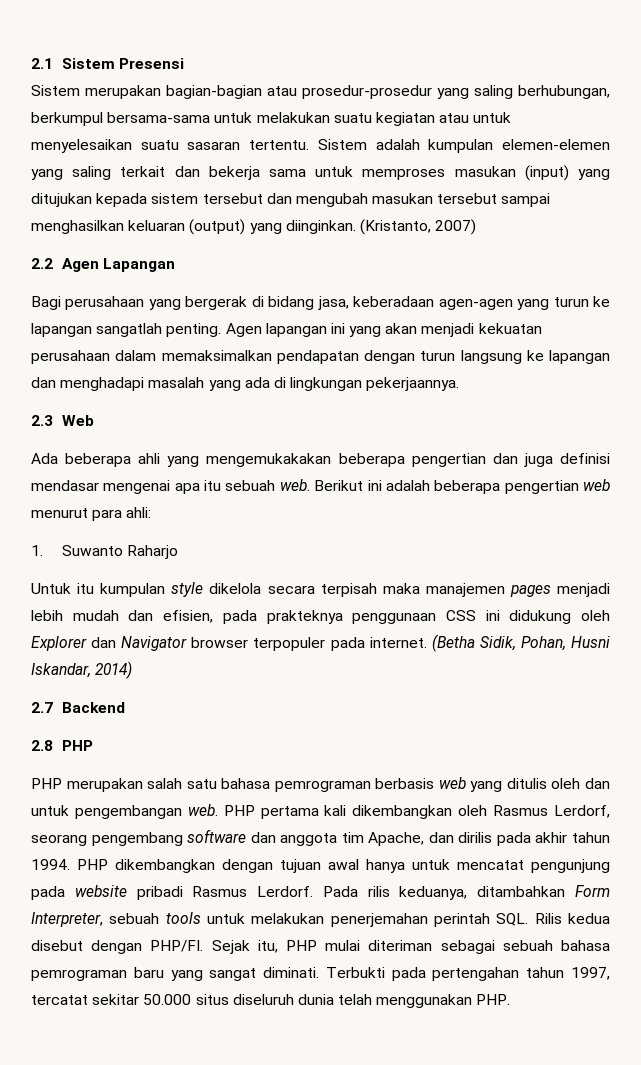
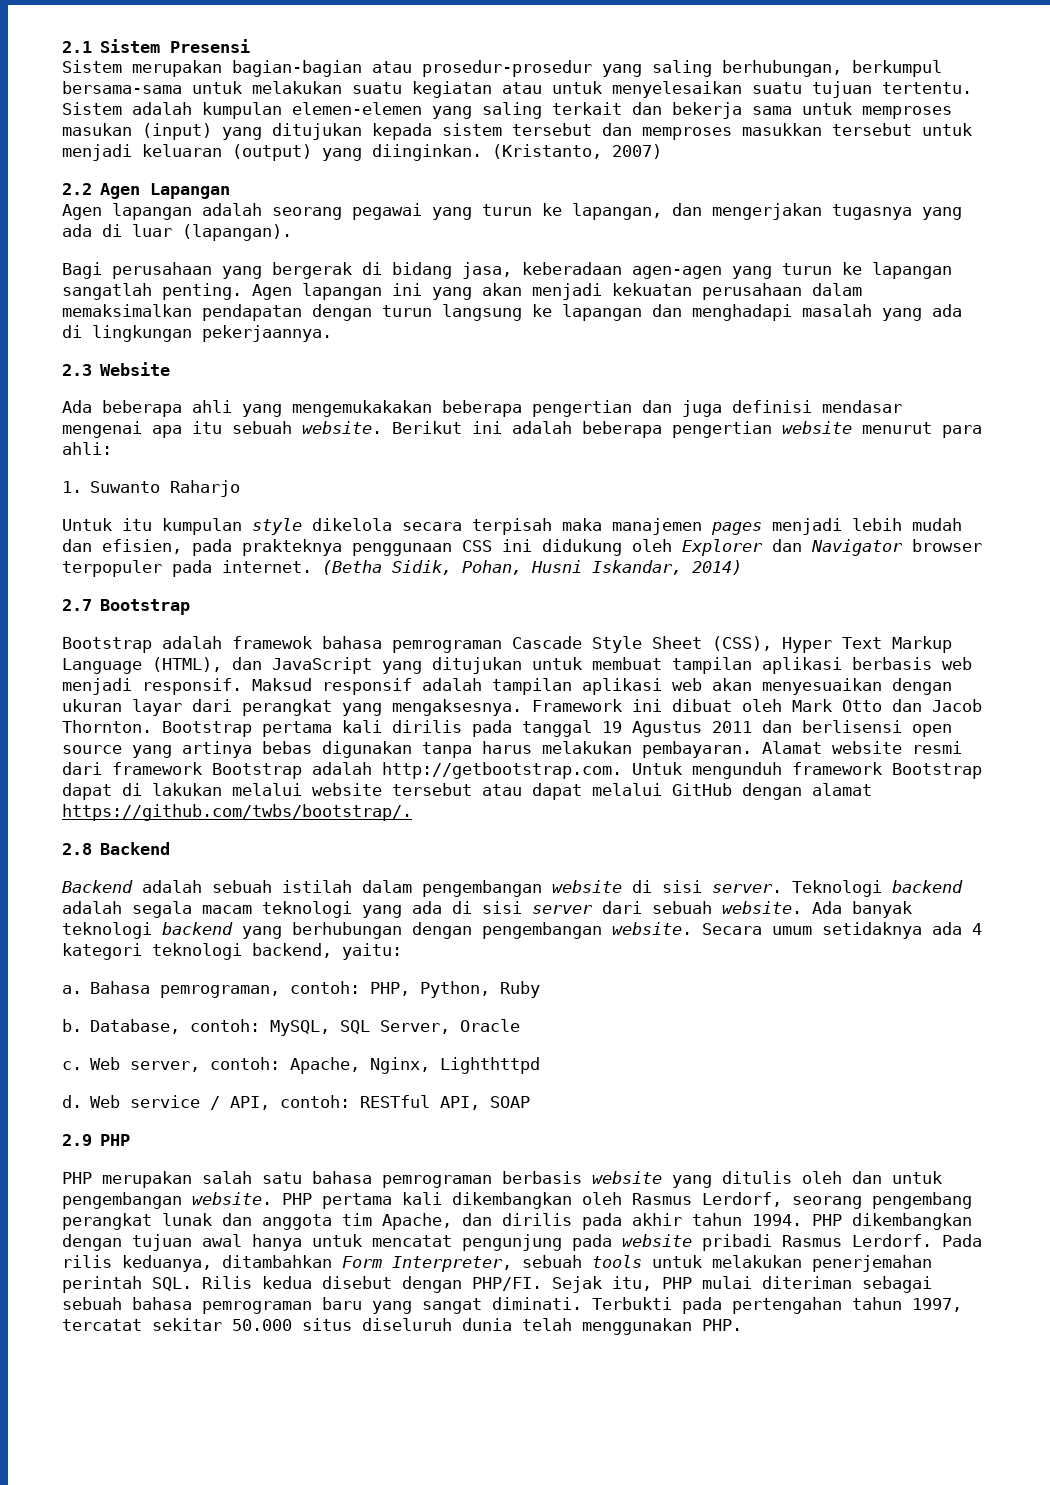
- Sistem merupakan bagian-bagian atau prosedur-prosedur yang saling berhubungan, berkumpul bersama-sama untuk melakukan suatu kegiatan atau untuk menyelesaikan suatu sasaran tertentu.
+ Sistem merupakan bagian-bagian atau prosedur-prosedur yang saling berhubungan, berkumpul bersama-sama untuk melakukan suatu kegiatan atau untuk menyelesaikan suatu tujuan tertentu.
- Sistem adalah kumpulan elemen-elemen yang saling terkait dan bekerja sama untuk memproses masukan (input) yang ditujukan kepada sistem tersebut dan mengubah masukan tersebut sampai menghasilkan keluaran (output) yang diinginkan.
+ Sistem adalah kumpulan elemen-elemen yang saling terkait dan bekerja sama untuk memproses masukan (input) yang ditujukan kepada sistem tersebut dan memproses masukkan tersebut untuk menjadi keluaran (output) yang diinginkan.
+ Agen lapangan adalah seorang pegawai yang turun ke lapangan, dan mengerjakan tugasnya yang ada di luar (lapangan).
- 2.3 Web
+ 2.3 Website
- Ada beberapa ahli yang mengemukakakan beberapa pengertian dan juga definisi mendasar mengenai apa itu sebuah web.
+ Ada beberapa ahli yang mengemukakakan beberapa pengertian dan juga definisi mendasar mengenai apa itu sebuah website.
- Berikut ini adalah beberapa pengertian web menurut para ahli:
+ Berikut ini adalah beberapa pengertian website menurut para ahli:
- 2.7 Backend
- 2.8 PHP
+ 2.7 Bootstrap
+ Bootstrap adalah framewok bahasa pemrograman Cascade Style Sheet (CSS), Hyper Text Markup Language (HTML), dan JavaScript yang ditujukan untuk membuat tampilan aplikasi berbasis web menjadi responsif. Maksud responsif adalah tampilan aplikasi web akan menyesuaikan dengan ukuran layar dari perangkat yang mengaksesnya. Framework ini dibuat oleh Mark Otto dan Jacob Thornton. Bootstrap pertama kali dirilis pada tanggal 19 Agustus 2011 dan berlisensi open source yang artinya bebas digunakan tanpa harus melakukan pembayaran. Alamat website resmi dari framework Bootstrap adalah http://getbootstrap.com. Untuk mengunduh framework Bootstrap dapat di lakukan melalui website tersebut atau dapat melalui GitHub dengan alamat https://github.com/twbs/bootstrap/.
+ 2.8 Backend
+ Backend adalah sebuah istilah dalam pengembangan website di sisi server. Teknologi backend adalah segala macam teknologi yang ada di sisi server dari sebuah website. Ada banyak teknologi backend yang berhubungan dengan pengembangan website. Secara umum setidaknya ada 4 kategori teknologi backend, yaitu:
+ a. Bahasa pemrograman, contoh: PHP, Python, Ruby
+ b. Database, contoh: MySQL, SQL Server, Oracle
+ c. Web server, contoh: Apache, Nginx, Lighthttpd
+ d. Web service / API, contoh: RESTful API, SOAP
+ 2.9 PHP
- PHP merupakan salah satu bahasa pemrograman berbasis web yang ditulis oleh dan untuk pengembangan web.
+ PHP merupakan salah satu bahasa pemrograman berbasis website yang ditulis oleh dan untuk pengembangan website.
- PHP pertama kali dikembangkan oleh Rasmus Lerdorf, seorang pengembang software dan anggota tim Apache, dan dirilis pada akhir tahun 1994.
+ PHP pertama kali dikembangkan oleh Rasmus Lerdorf, seorang pengembang perangkat lunak dan anggota tim Apache, dan dirilis pada akhir tahun 1994.

